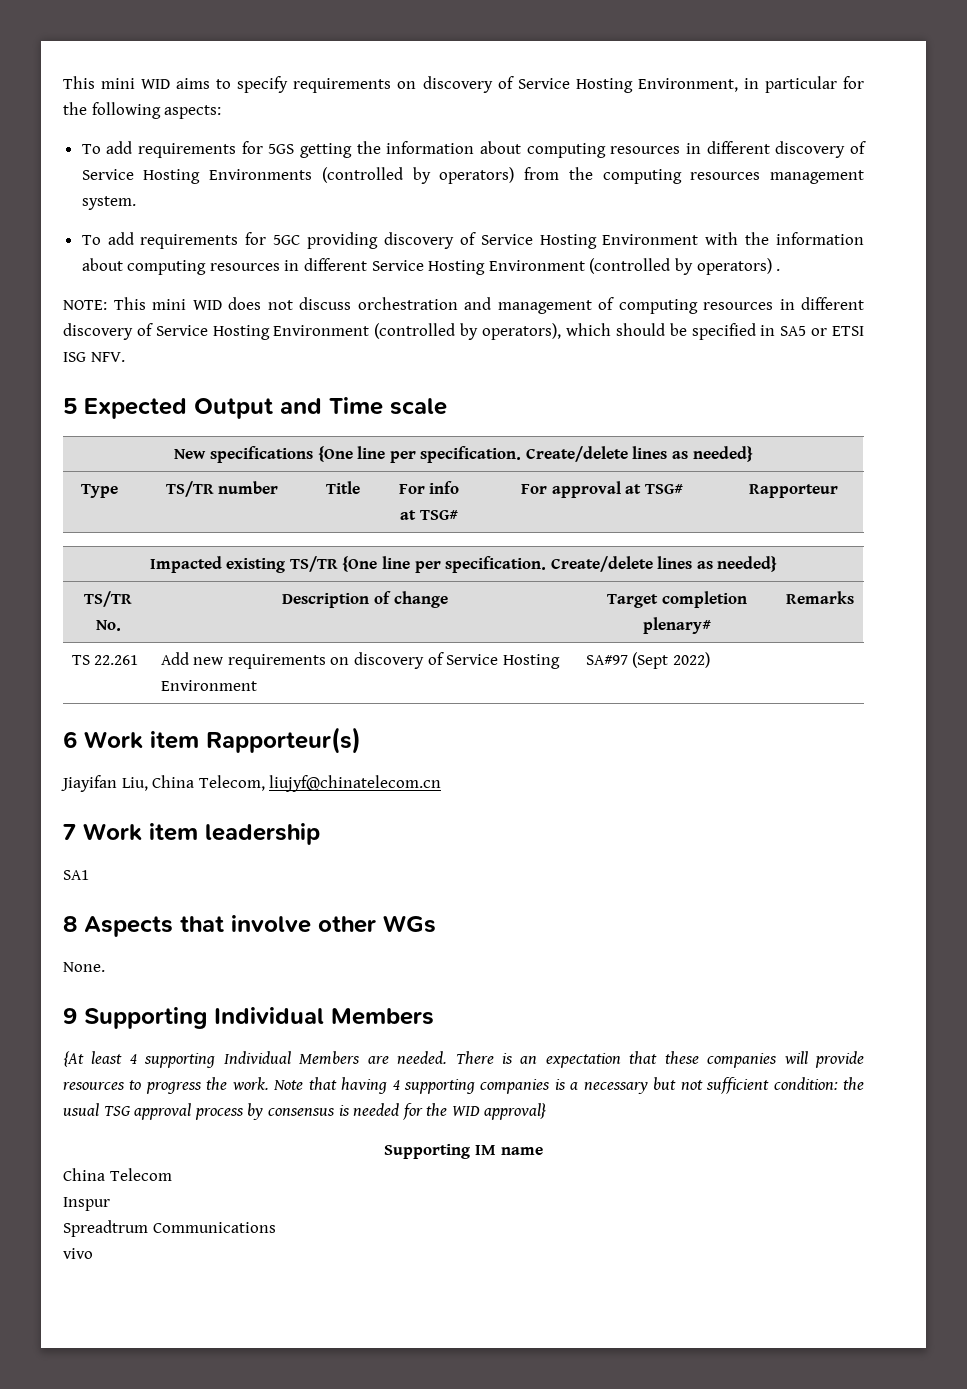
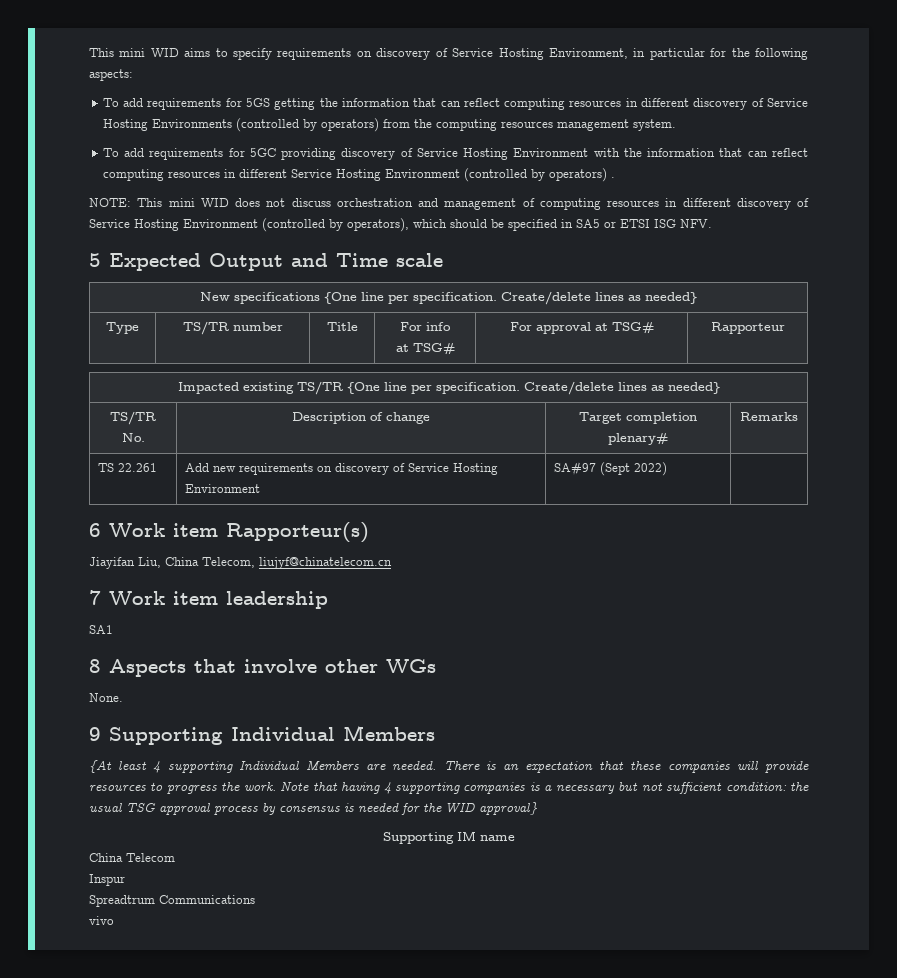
- To add requirements for 5GS getting the information about computing resources in different discovery of Service Hosting Environments (controlled by operators) from the computing resources management system.
+ To add requirements for 5GS getting the information that can reflect computing resources in different discovery of Service Hosting Environments (controlled by operators) from the computing resources management system.
- To add requirements for 5GC providing discovery of Service Hosting Environment with the information about computing resources in different Service Hosting Environment (controlled by operators) .
+ To add requirements for 5GC providing discovery of Service Hosting Environment with the information that can reflect computing resources in different Service Hosting Environment (controlled by operators) .

